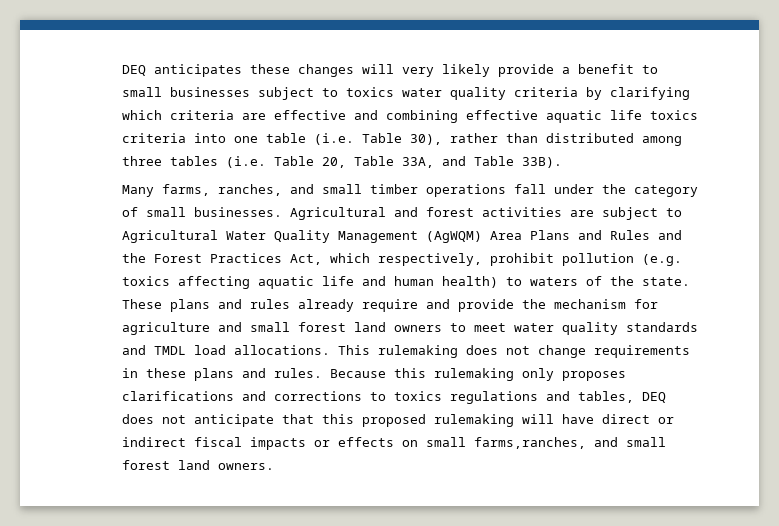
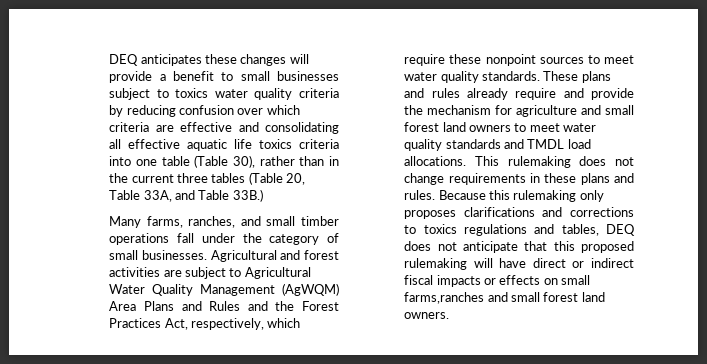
- DEQ anticipates these changes will very likely provide a benefit to small businesses subject to toxics water quality criteria by clarifying which criteria are effective and combining effective aquatic life toxics criteria into one table (i.e. Table 30), rather than distributed among three tables (i.e. Table 20, Table 33A, and Table 33B).
+ DEQ anticipates these changes will provide a benefit to small businesses subject to toxics water quality criteria by reducing confusion over which criteria are effective and consolidating all effective aquatic life toxics criteria into one table (Table 30), rather than in the current three tables (Table 20, Table 33A, and Table 33B.)
- Agricultural and forest activities are subject to Agricultural Water Quality Management (AgWQM) Area Plans and Rules and the Forest Practices Act, which respectively, prohibit pollution (e.g. toxics affecting aquatic life and human health) to waters of the state.
+ Agricultural and forest activities are subject to Agricultural Water Quality Management (AgWQM) Area Plans and Rules and the Forest Practices Act, respectively, which require these nonpoint sources to meet water quality standards.
- Because this rulemaking only proposes clarifications and corrections to toxics regulations and tables, DEQ does not anticipate that this proposed rulemaking will have direct or indirect fiscal impacts or effects on small farms,ranches, and small forest land owners.
+ Because this rulemaking only proposes clarifications and corrections to toxics regulations and tables, DEQ does not anticipate that this proposed rulemaking will have direct or indirect fiscal impacts or effects on small farms,ranches and small forest land owners.

